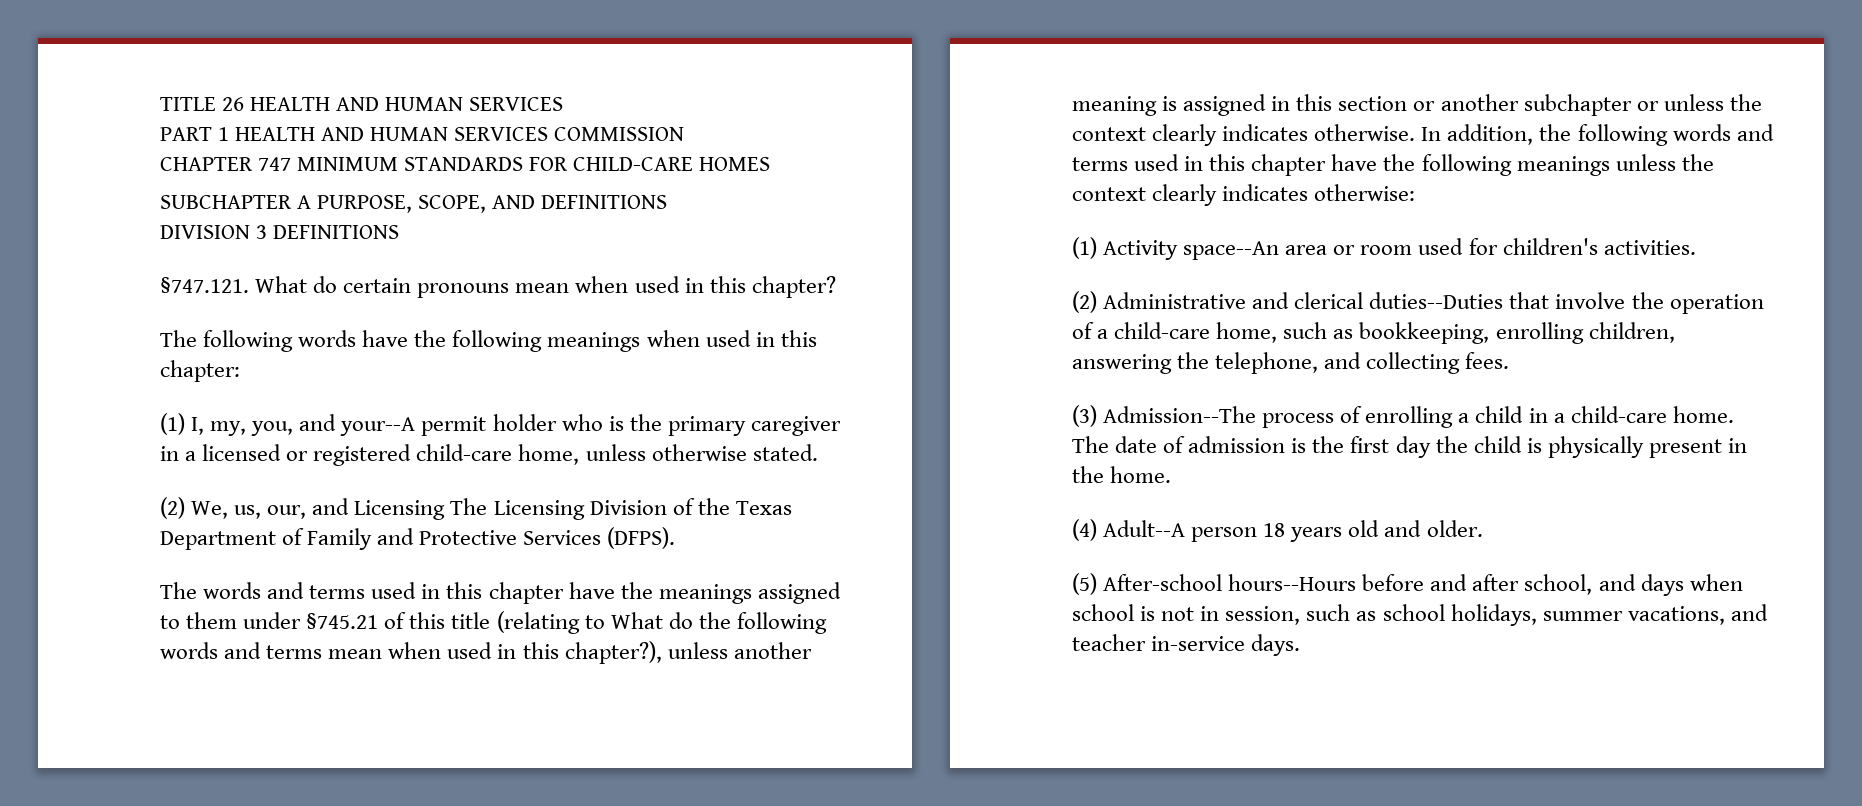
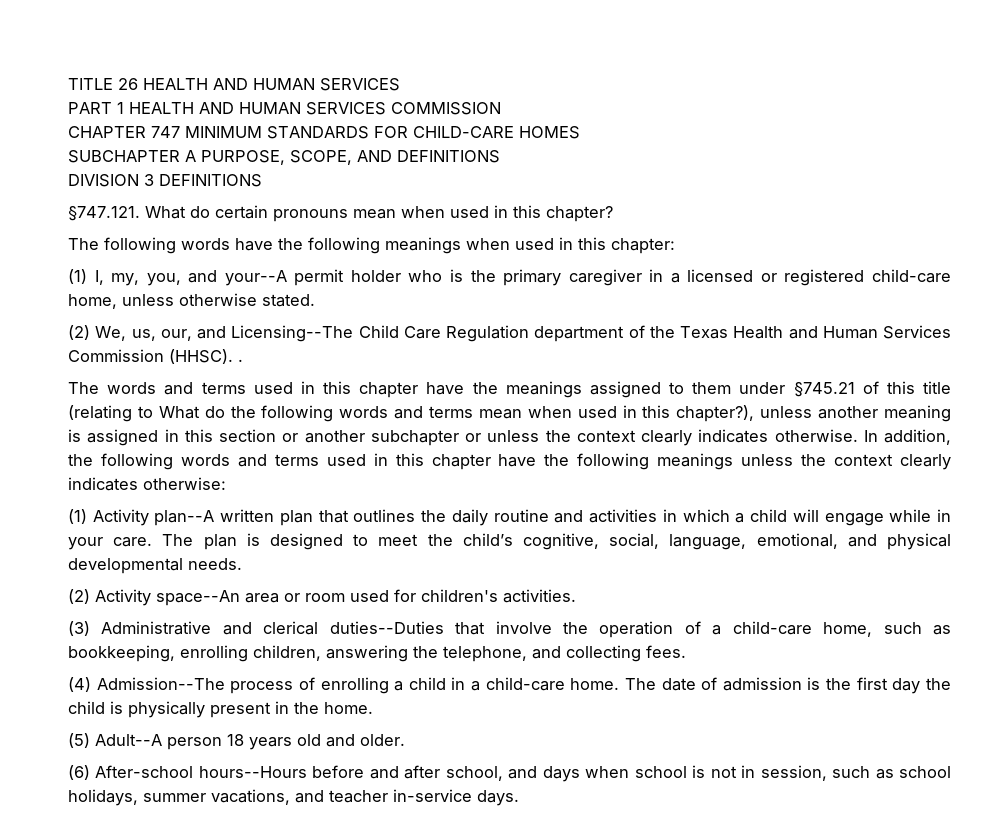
- (2) We, us, our, and Licensing The Licensing Division of the Texas Department of Family and Protective Services (DFPS).
+ (2) We, us, our, and Licensing--The Child Care Regulation department of the Texas Health and Human Services Commission (HHSC). .
- (1) Activity space--An area or room used for children's activities.
+ (1) Activity plan--A written plan that outlines the daily routine and activities in which a child will engage while in your care. The plan is designed to meet the child’s cognitive, social, language, emotional, and physical developmental needs.
+ (2) Activity space--An area or room used for children's activities.
- (2) Administrative and clerical duties--Duties that involve the operation of a child-care home, such as bookkeeping, enrolling children, answering the telephone, and collecting fees.
+ (3) Administrative and clerical duties--Duties that involve the operation of a child-care home, such as bookkeeping, enrolling children, answering the telephone, and collecting fees.
- (3) Admission--The process of enrolling a child in a child-care home.
+ (4) Admission--The process of enrolling a child in a child-care home.
- (4) Adult--A person 18 years old and older.
+ (5) Adult--A person 18 years old and older.
- (5) After-school hours--Hours before and after school, and days when school is not in session, such as school holidays, summer vacations, and teacher in-service days.
+ (6) After-school hours--Hours before and after school, and days when school is not in session, such as school holidays, summer vacations, and teacher in-service days.

